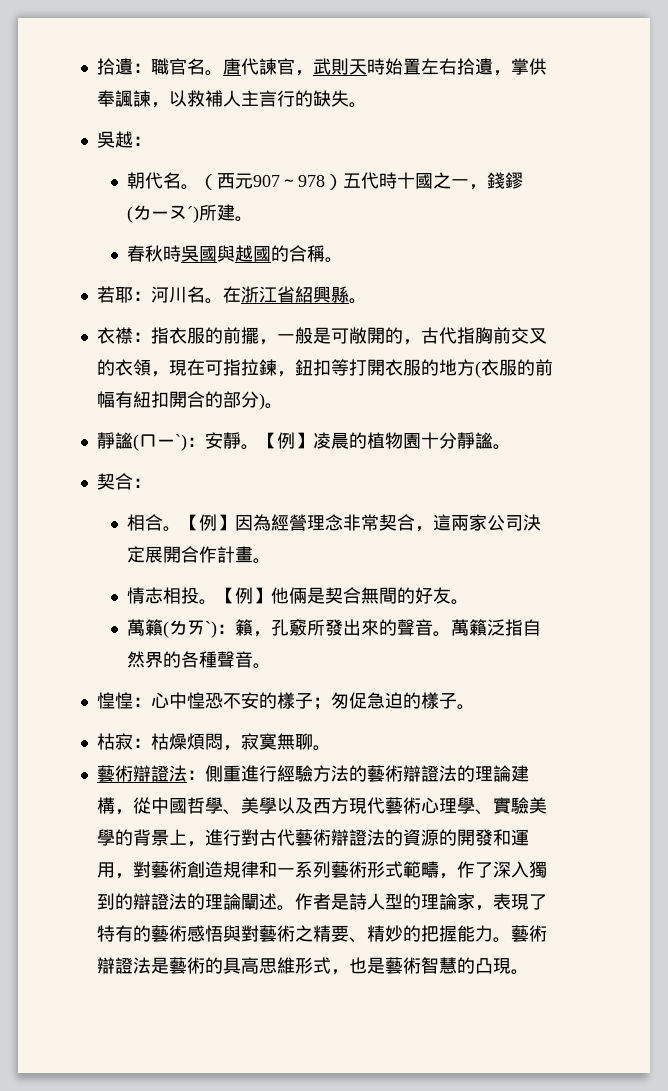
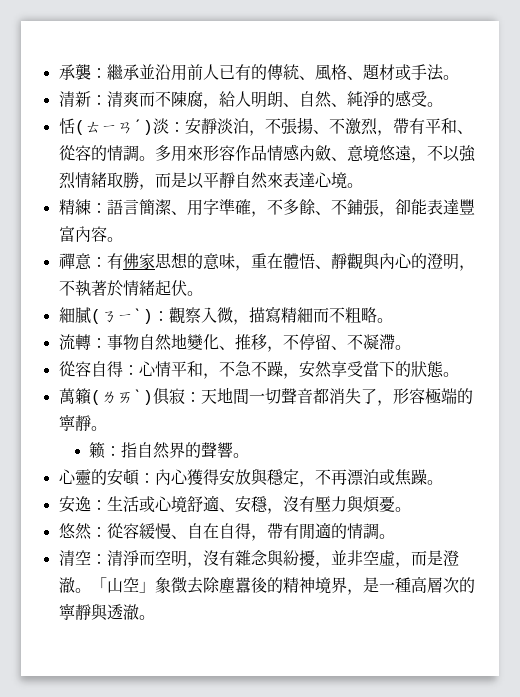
- 拾遺：職官名。唐代諫官，武則天時始置左右拾遺，掌供奉諷諫，以救補人主言行的缺失。
- 吳越：
- 朝代名。（西元907～978）五代時十國之一，錢鏐(ㄌㄧㄡˊ)所建。
- 春秋時吳國與越國的合稱。
- 若耶：河川名。在浙江省紹興縣。
- 衣襟：指衣服的前擺，一般是可敞開的，古代指胸前交叉的衣領，現在可指拉鍊，鈕扣等打開衣服的地方(衣服的前幅有紐扣開合的部分)。
- 靜謐(ㄇㄧˋ)：安靜。【例】凌晨的植物園十分靜謐。
- 契合：
- 相合。【例】因為經營理念非常契合，這兩家公司決定展開合作計畫。
- 情志相投。【例】他倆是契合無間的好友。
- 萬籟(ㄌㄞˋ)：籟，孔竅所發出來的聲音。萬籟泛指自然界的各種聲音。
- 惶惶：心中惶恐不安的樣子；匆促急迫的樣子。
- 枯寂：枯燥煩悶，寂寞無聊。
- 藝術辯證法：側重進行經驗方法的藝術辯證法的理論建構，從中國哲學、美學以及西方現代藝術心理學、實驗美學的背景上，進行對古代藝術辯證法的資源的開發和運用，對藝術創造規律和一系列藝術形式範疇，作了深入獨到的辯證法的理論闡述。作者是詩人型的理論家，表現了特有的藝術感悟與對藝術之精要、精妙的把握能力。藝術辯證法是藝術的具高思維形式，也是藝術智慧的凸現。
+ 承襲：繼承並沿用前人已有的傳統、風格、題材或手法。
+ 清新：清爽而不陳腐，給人明朗、自然、純淨的感受。
+ 恬(ㄊㄧㄢˊ)淡：安靜淡泊，不張揚、不激烈，帶有平和、從容的情調。多用來形容作品情感內斂、意境悠遠，不以強烈情緒取勝，而是以平靜自然來表達心境。
+ 精練：語言簡潔、用字準確，不多餘、不鋪張，卻能表達豐富內容。
+ 禪意：有佛家思想的意味，重在體悟、靜觀與內心的澄明，不執著於情緒起伏。
+ 細膩(ㄋㄧˋ)：觀察入微，描寫精細而不粗略。
+ 流轉：事物自然地變化、推移，不停留、不凝滯。
+ 從容自得：心情平和，不急不躁，安然享受當下的狀態。
+ 萬籟(ㄌㄞˋ)俱寂：天地間一切聲音都消失了，形容極端的寧靜。
+ 籁：指自然界的聲響。
+ 心靈的安頓：內心獲得安放與穩定，不再漂泊或焦躁。
+ 安逸：生活或心境舒適、安穩，沒有壓力與煩憂。
+ 悠然：從容緩慢、自在自得，帶有閒適的情調。
+ 清空：清淨而空明，沒有雜念與紛擾，並非空虛，而是澄澈。「山空」象徵去除塵囂後的精神境界，是一種高層次的寧靜與透澈。

